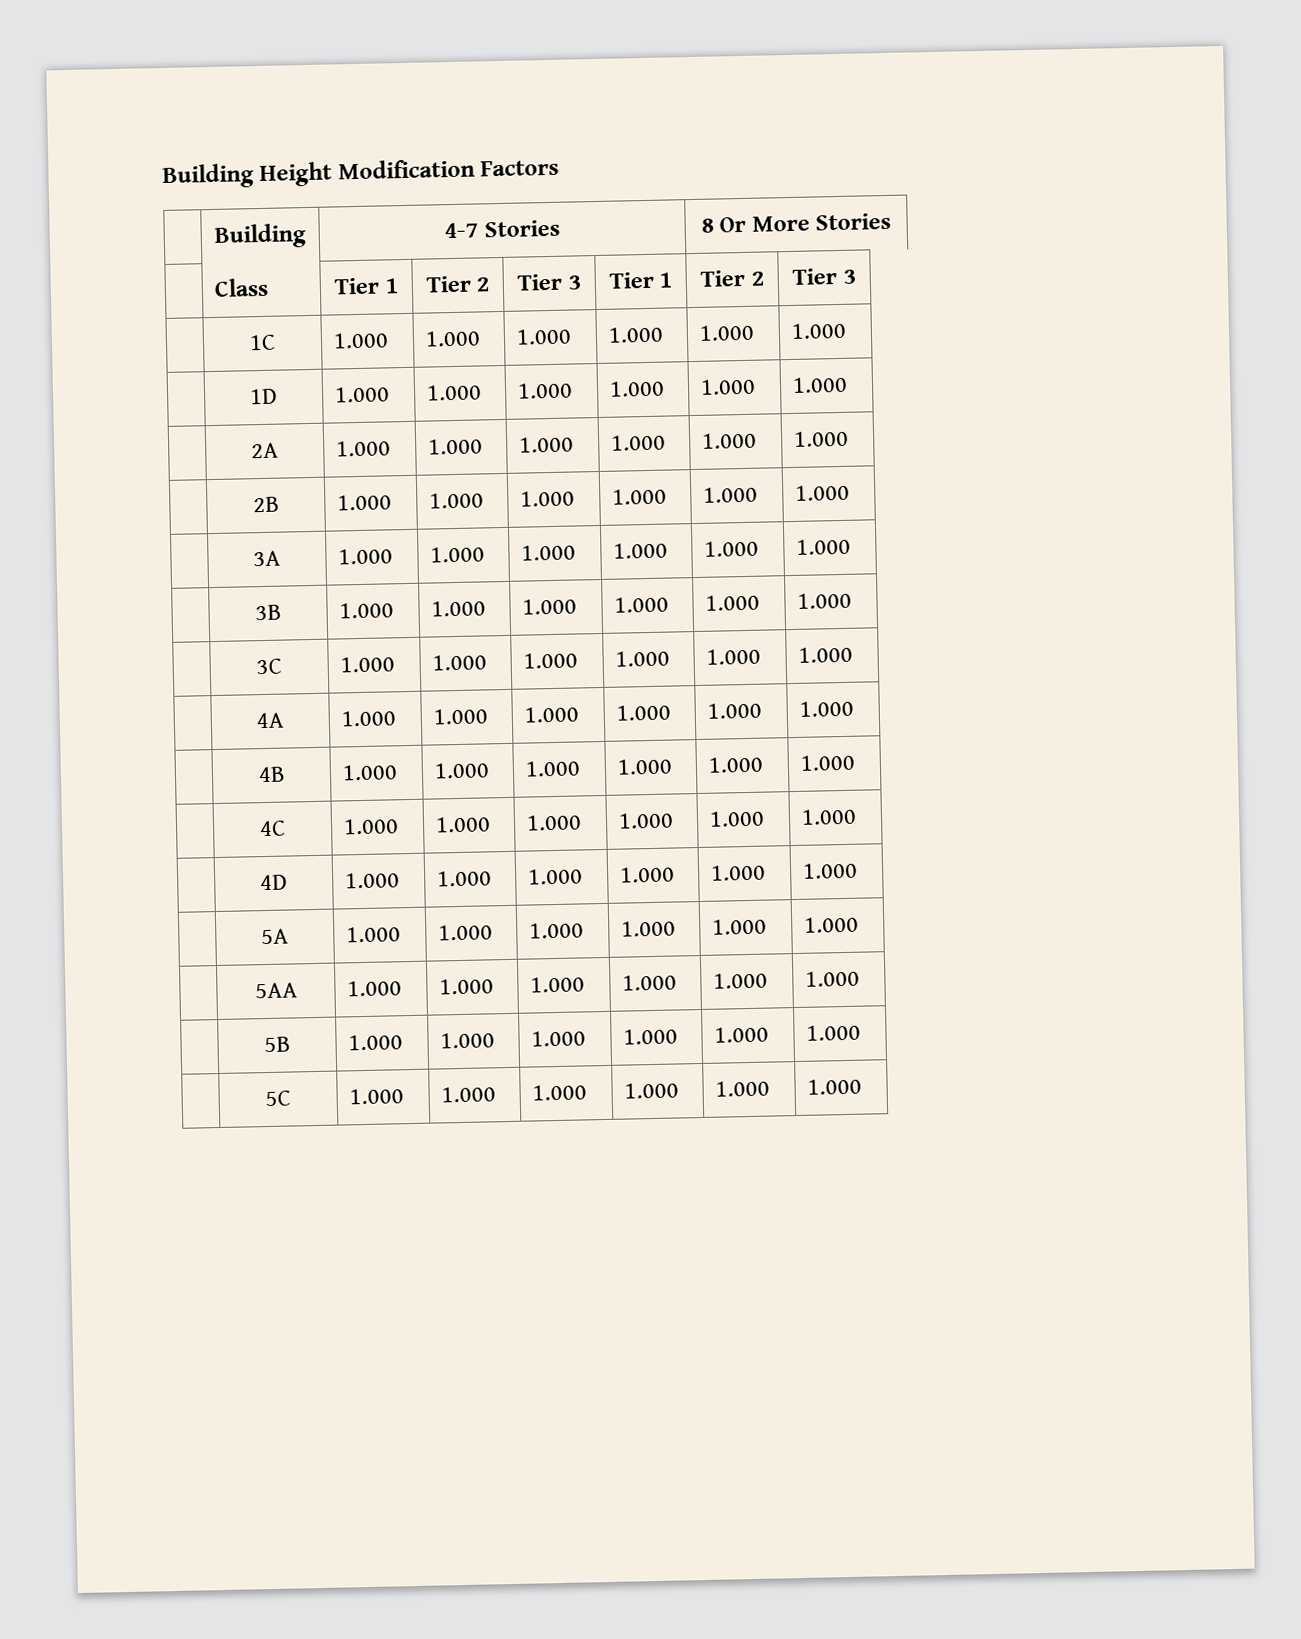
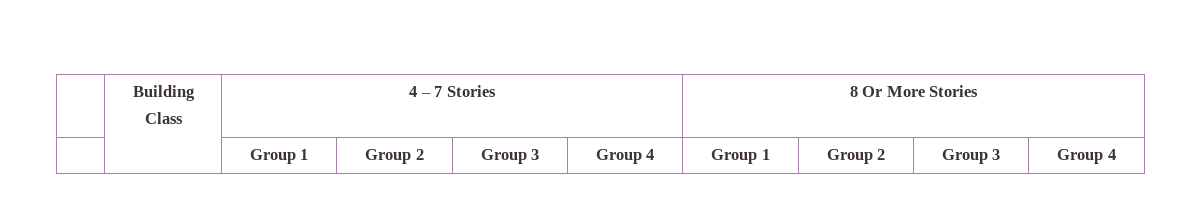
- Building Height Modification Factors
- | Building | 4-7 Stories | 8 Or More Stories
+ | Building
+ Class | 4 – 7 Stories | 8 Or More Stories
- | Class | Tier 1 | Tier 2 | Tier 3 | Tier 1 | Tier 2 | Tier 3
- | 1C | 1.000 | 1.000 | 1.000 | 1.000 | 1.000 | 1.000
- | 1D | 1.000 | 1.000 | 1.000 | 1.000 | 1.000 | 1.000
- | 2A | 1.000 | 1.000 | 1.000 | 1.000 | 1.000 | 1.000
- | 2B | 1.000 | 1.000 | 1.000 | 1.000 | 1.000 | 1.000
- | 3A | 1.000 | 1.000 | 1.000 | 1.000 | 1.000 | 1.000
- | 3B | 1.000 | 1.000 | 1.000 | 1.000 | 1.000 | 1.000
- | 3C | 1.000 | 1.000 | 1.000 | 1.000 | 1.000 | 1.000
- | 4A | 1.000 | 1.000 | 1.000 | 1.000 | 1.000 | 1.000
- | 4B | 1.000 | 1.000 | 1.000 | 1.000 | 1.000 | 1.000
- | 4C | 1.000 | 1.000 | 1.000 | 1.000 | 1.000 | 1.000
- | 4D | 1.000 | 1.000 | 1.000 | 1.000 | 1.000 | 1.000
- | 5A | 1.000 | 1.000 | 1.000 | 1.000 | 1.000 | 1.000
- | 5AA | 1.000 | 1.000 | 1.000 | 1.000 | 1.000 | 1.000
- | 5B | 1.000 | 1.000 | 1.000 | 1.000 | 1.000 | 1.000
- | 5C | 1.000 | 1.000 | 1.000 | 1.000 | 1.000 | 1.000
+ | | Group 1 | Group 2 | Group 3 | Group 4 | Group 1 | Group 2 | Group 3 | Group 4

